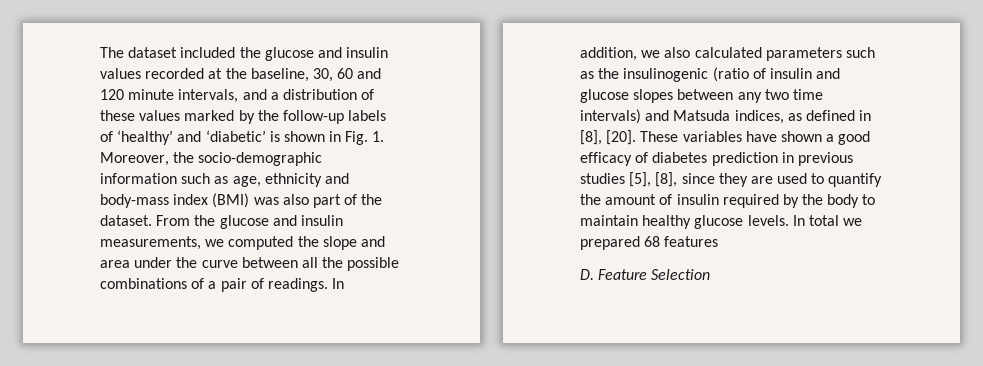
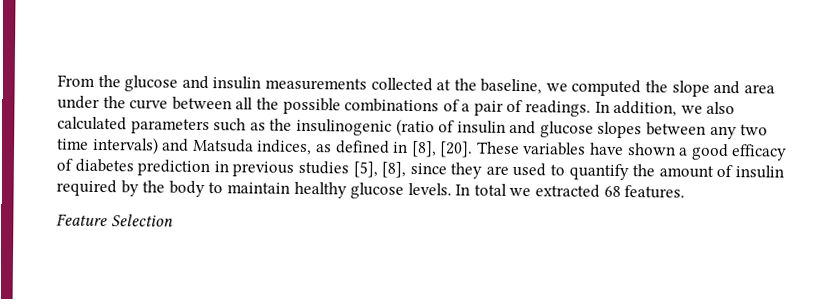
- The dataset included the glucose and insulin values recorded at the baseline, 30, 60 and 120 minute intervals, and a distribution of these values marked by the follow-up labels of ‘healthy’ and ‘diabetic’ is shown in Fig. 1. Moreover, the socio-demographic information such as age, ethnicity and body-mass index (BMI) was also part of the dataset. From the glucose and insulin measurements, we computed the slope and area under the curve between all the possible combinations of a pair of readings.
+ From the glucose and insulin measurements collected at the baseline, we computed the slope and area under the curve between all the possible combinations of a pair of readings.
- In total we prepared 68 features
- D. Feature Selection
+ In total we extracted 68 features.
+ Feature Selection

